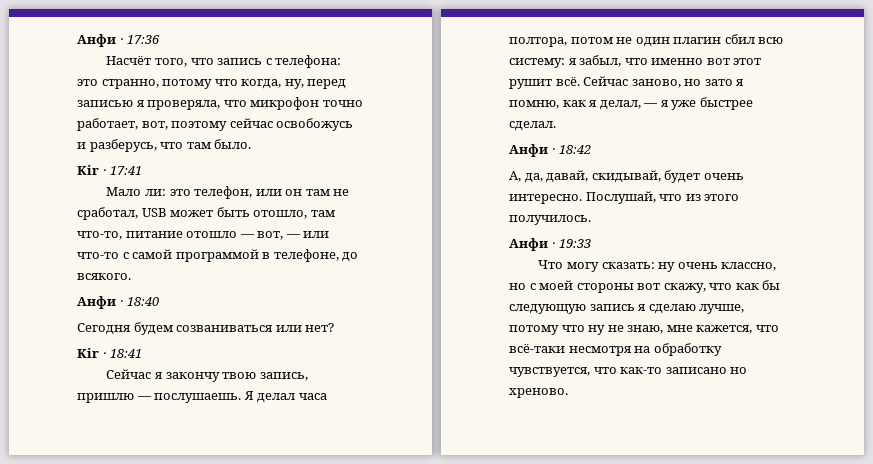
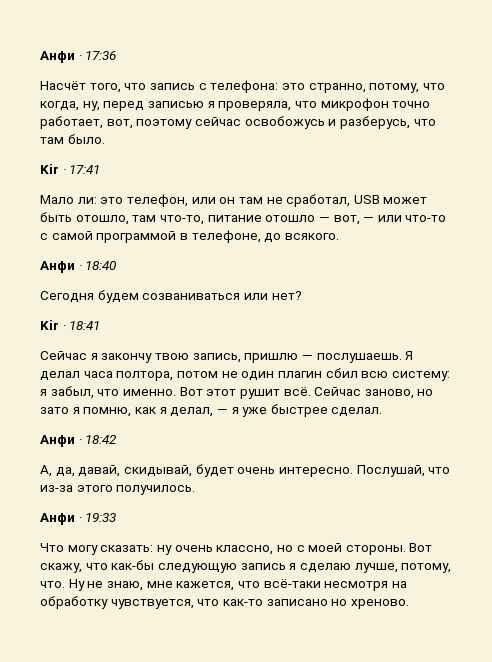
- Насчёт того, что запись с телефона: это странно, потому что когда, ну, перед записью я проверяла, что микрофон точно работает, вот, поэтому сейчас освобожусь и разберусь, что там было.
+ Насчёт того, что запись с телефона: это странно, потому, что когда, ну, перед записью я проверяла, что микрофон точно работает, вот, поэтому сейчас освобожусь и разберусь, что там было.
- Я делал часа полтора, потом не один плагин сбил всю систему: я забыл, что именно вот этот рушит всё.
+ Я делал часа полтора, потом не один плагин сбил всю систему: я забыл, что именно. Вот этот рушит всё.
- Послушай, что из этого получилось.
+ Послушай, что из-за этого получилось.
- Что могу сказать: ну очень классно, но с моей стороны вот скажу, что как бы следующую запись я сделаю лучше, потому что ну не знаю, мне кажется, что всё-таки несмотря на обработку чувствуется, что как-то записано но хреново.
+ Что могу сказать: ну очень классно, но с моей стороны. Вот скажу, что как-бы следующую запись я сделаю лучше, потому, что. Ну не знаю, мне кажется, что всё-таки несмотря на обработку чувствуется, что как-то записано но хреново.

